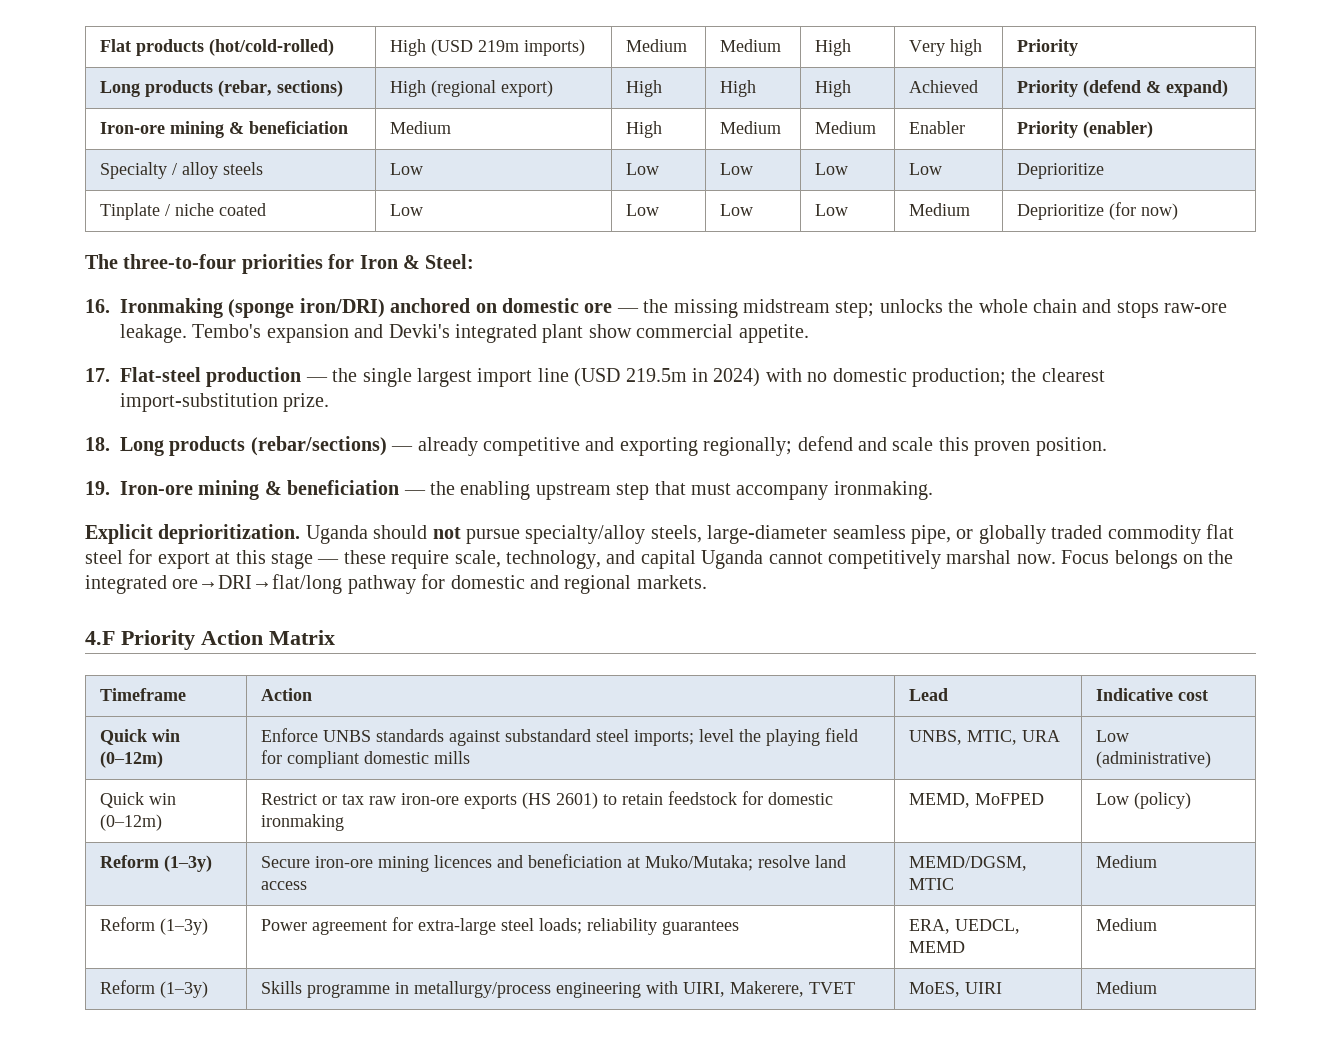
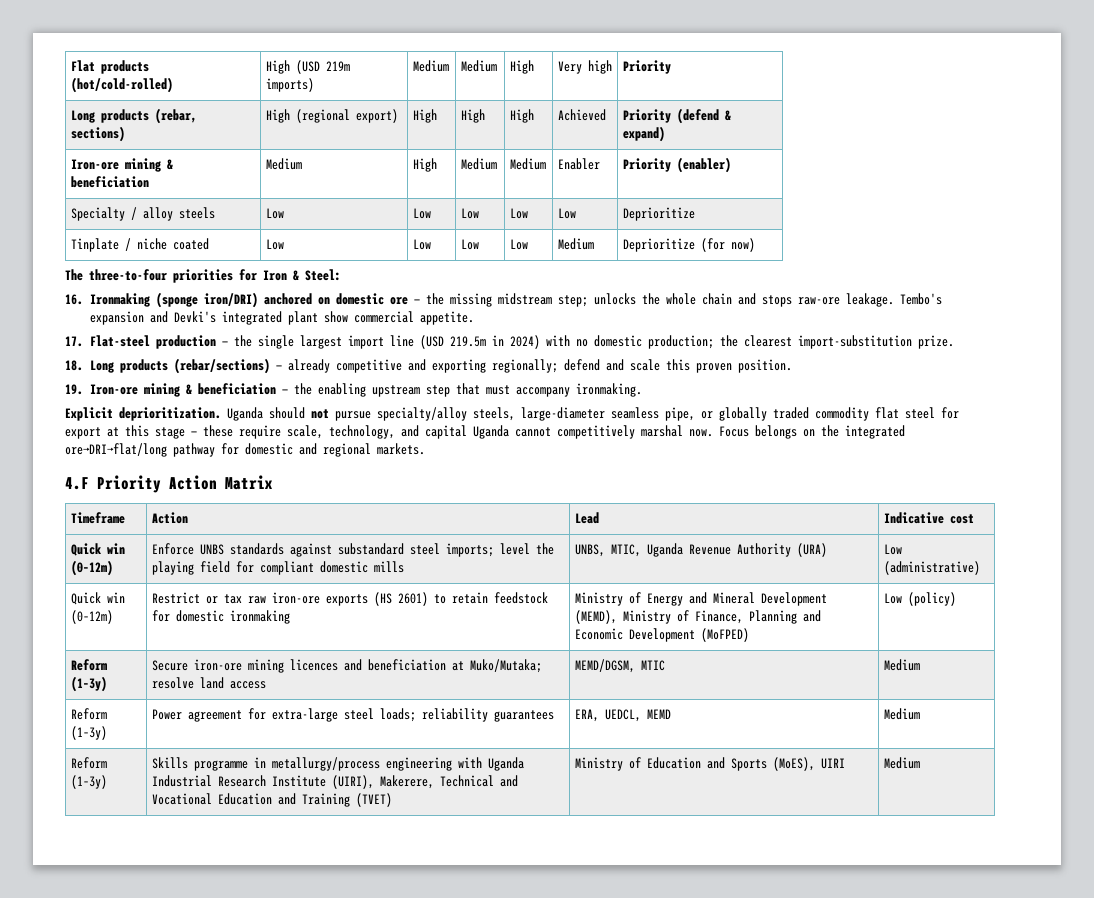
- Quick win (0–12m) | Enforce UNBS standards against substandard steel imports; level the playing field for compliant domestic mills | UNBS, MTIC, URA | Low (administrative)
+ Quick win (0–12m) | Enforce UNBS standards against substandard steel imports; level the playing field for compliant domestic mills | UNBS, MTIC, Uganda Revenue Authority (URA) | Low (administrative)
- Quick win (0–12m) | Restrict or tax raw iron-ore exports (HS 2601) to retain feedstock for domestic ironmaking | MEMD, MoFPED | Low (policy)
+ Quick win (0–12m) | Restrict or tax raw iron-ore exports (HS 2601) to retain feedstock for domestic ironmaking | Ministry of Energy and Mineral Development (MEMD), Ministry of Finance, Planning and Economic Development (MoFPED) | Low (policy)
- Reform (1–3y) | Skills programme in metallurgy/process engineering with UIRI, Makerere, TVET | MoES, UIRI | Medium
+ Reform (1–3y) | Skills programme in metallurgy/process engineering with Uganda Industrial Research Institute (UIRI), Makerere, Technical and Vocational Education and Training (TVET) | Ministry of Education and Sports (MoES), UIRI | Medium

